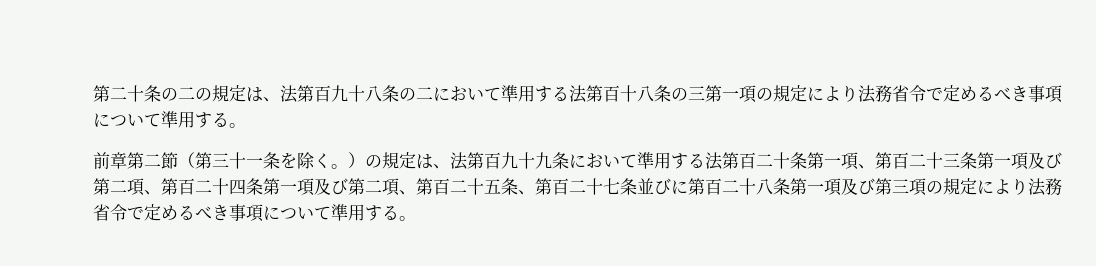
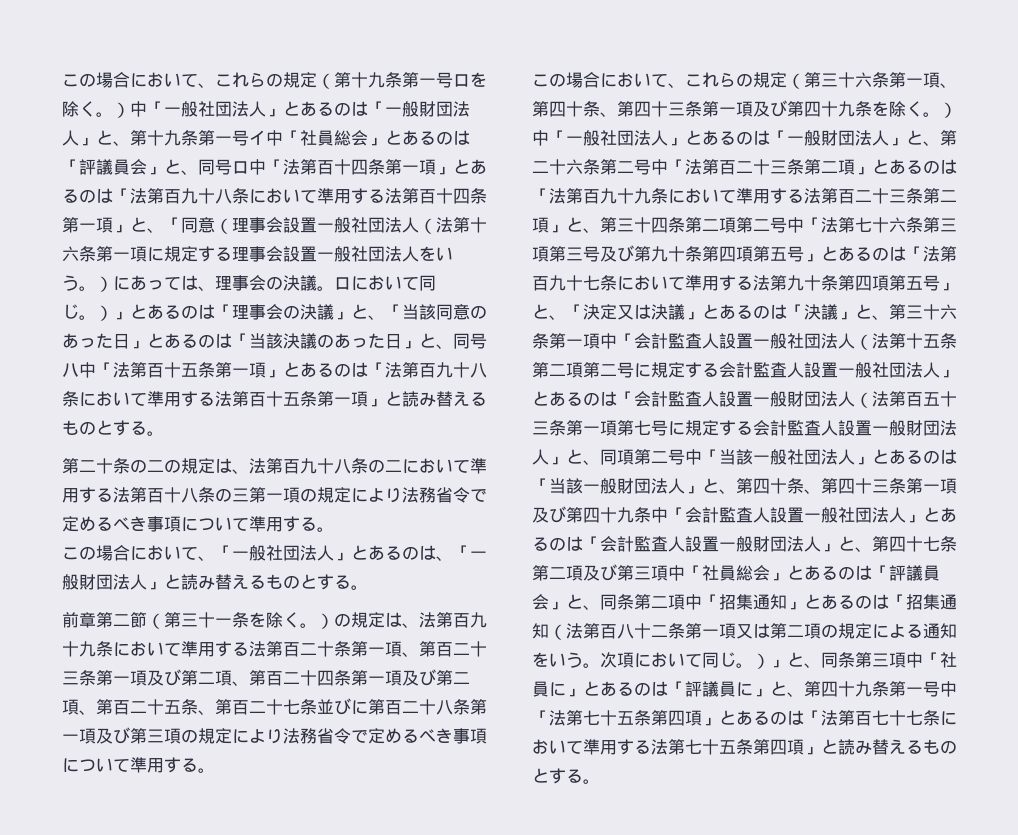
+ この場合において、これらの規定（第十九条第一号ロを除く。）中「一般社団法人」とあるのは「一般財団法人」と、第十九条第一号イ中「社員総会」とあるのは「評議員会」と、同号ロ中「法第百十四条第一項」とあるのは「法第百九十八条において準用する法第百十四条第一項」と、「同意（理事会設置一般社団法人（法第十六条第一項に規定する理事会設置一般社団法人をいう。）にあっては、理事会の決議。ロにおいて同じ。）」とあるのは「理事会の決議」と、「当該同意のあった日」とあるのは「当該決議のあった日」と、同号ハ中「法第百十五条第一項」とあるのは「法第百九十八条において準用する法第百十五条第一項」と読み替えるものとする。
+ この場合において、「一般社団法人」とあるのは、「一般財団法人」と読み替えるものとする。
+ この場合において、これらの規定（第三十六条第一項、第四十条、第四十三条第一項及び第四十九条を除く。）中「一般社団法人」とあるのは「一般財団法人」と、第二十六条第二号中「法第百二十三条第二項」とあるのは「法第百九十九条において準用する法第百二十三条第二項」と、第三十四条第二項第二号中「法第七十六条第三項第三号及び第九十条第四項第五号」とあるのは「法第百九十七条において準用する法第九十条第四項第五号」と、「決定又は決議」とあるのは「決議」と、第三十六条第一項中「会計監査人設置一般社団法人（法第十五条第二項第二号に規定する会計監査人設置一般社団法人」とあるのは「会計監査人設置一般財団法人（法第百五十三条第一項第七号に規定する会計監査人設置一般財団法人」と、同項第二号中「当該一般社団法人」とあるのは「当該一般財団法人」と、第四十条、第四十三条第一項及び第四十九条中「会計監査人設置一般社団法人」とあるのは「会計監査人設置一般財団法人」と、第四十七条第二項及び第三項中「社員総会」とあるのは「評議員会」と、同条第二項中「招集通知」とあるのは「招集通知（法第百八十二条第一項又は第二項の規定による通知をいう。次項において同じ。）」と、同条第三項中「社員に」とあるのは「評議員に」と、第四十九条第一号中「法第七十五条第四項」とあるのは「法第百七十七条において準用する法第七十五条第四項」と読み替えるものとする。

